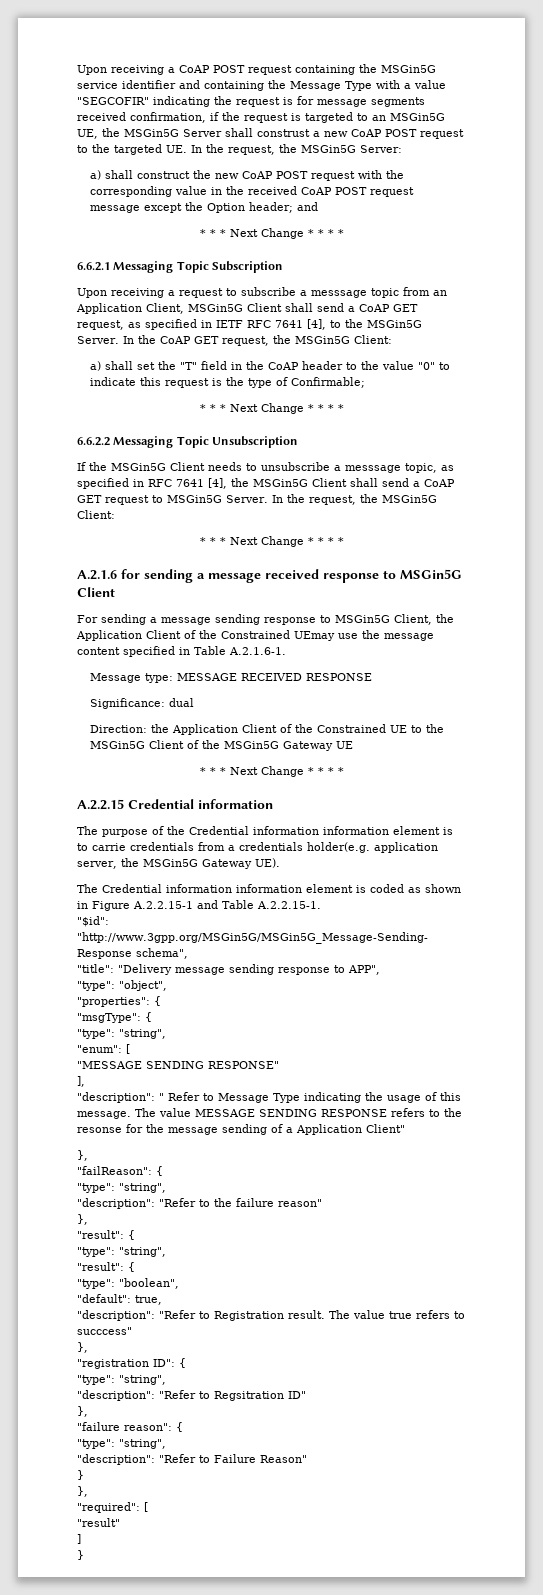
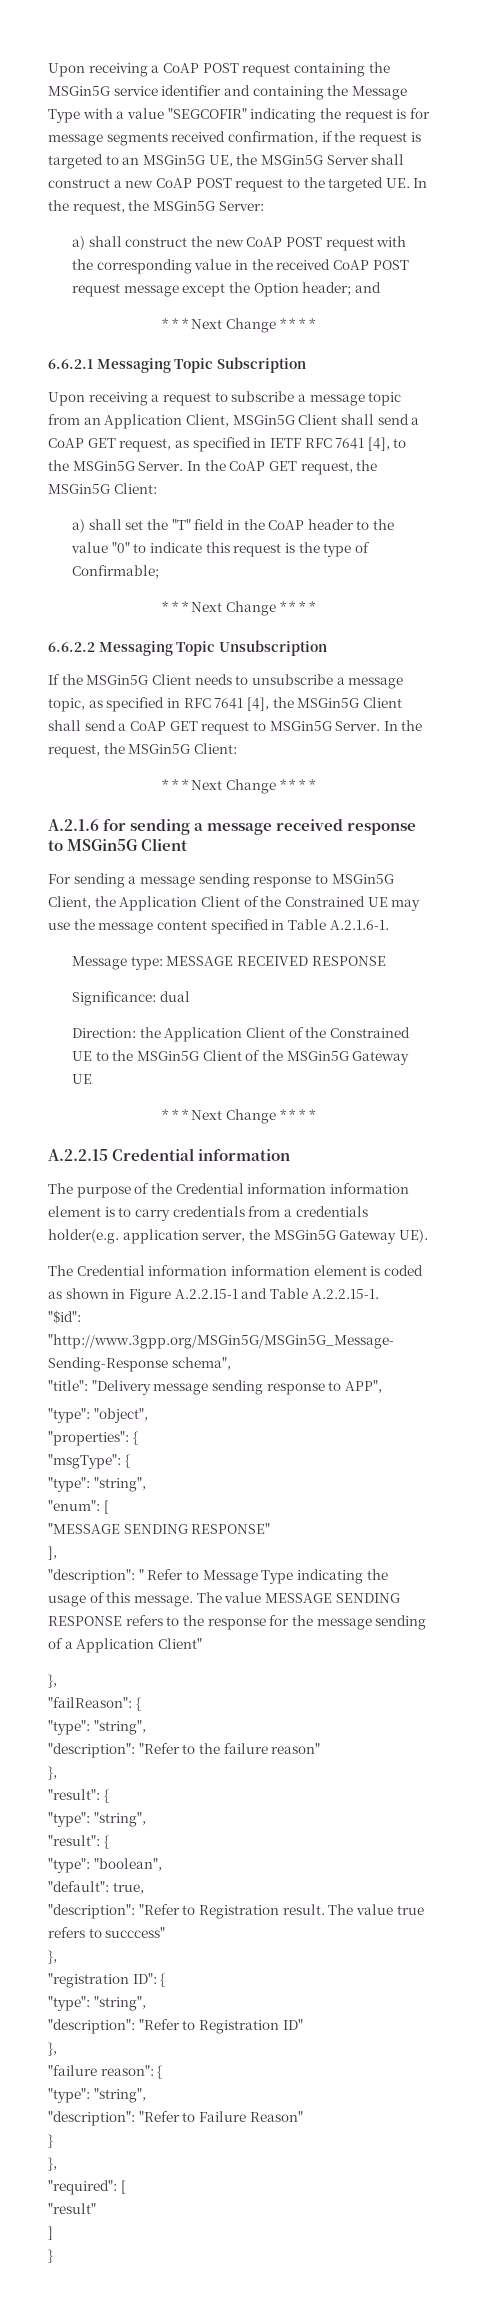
- Upon receiving a CoAP POST request containing the MSGin5G service identifier and containing the Message Type with a value "SEGCOFIR" indicating the request is for message segments received confirmation, if the request is targeted to an MSGin5G UE, the MSGin5G Server shall construst a new CoAP POST request to the targeted UE. In the request, the MSGin5G Server:
+ Upon receiving a CoAP POST request containing the MSGin5G service identifier and containing the Message Type with a value "SEGCOFIR" indicating the request is for message segments received confirmation, if the request is targeted to an MSGin5G UE, the MSGin5G Server shall construct a new CoAP POST request to the targeted UE. In the request, the MSGin5G Server:
- Upon receiving a request to subscribe a messsage topic from an Application Client, MSGin5G Client shall send a CoAP GET request, as specified in IETF RFC 7641 [4], to the MSGin5G Server.
+ Upon receiving a request to subscribe a message topic from an Application Client, MSGin5G Client shall send a CoAP GET request, as specified in IETF RFC 7641 [4], to the MSGin5G Server.
- If the MSGin5G Client needs to unsubscribe a messsage topic, as specified in RFC 7641 [4], the MSGin5G Client shall send a CoAP GET request to MSGin5G Server.
+ If the MSGin5G Client needs to unsubscribe a message topic, as specified in RFC 7641 [4], the MSGin5G Client shall send a CoAP GET request to MSGin5G Server.
- For sending a message sending response to MSGin5G Client, the Application Client of the Constrained UEmay use the message content specified in Table A.2.1.6-1.
+ For sending a message sending response to MSGin5G Client, the Application Client of the Constrained UE may use the message content specified in Table A.2.1.6-1.
- The purpose of the Credential information information element is to carrie credentials from a credentials holder(e.g. application server, the MSGin5G Gateway UE).
+ The purpose of the Credential information information element is to carry credentials from a credentials holder(e.g. application server, the MSGin5G Gateway UE).
- The value MESSAGE SENDING RESPONSE refers to the resonse for the message sending of a Application Client"
+ The value MESSAGE SENDING RESPONSE refers to the response for the message sending of a Application Client"
- "description": "Refer to Regsitration ID"
+ "description": "Refer to Registration ID"

